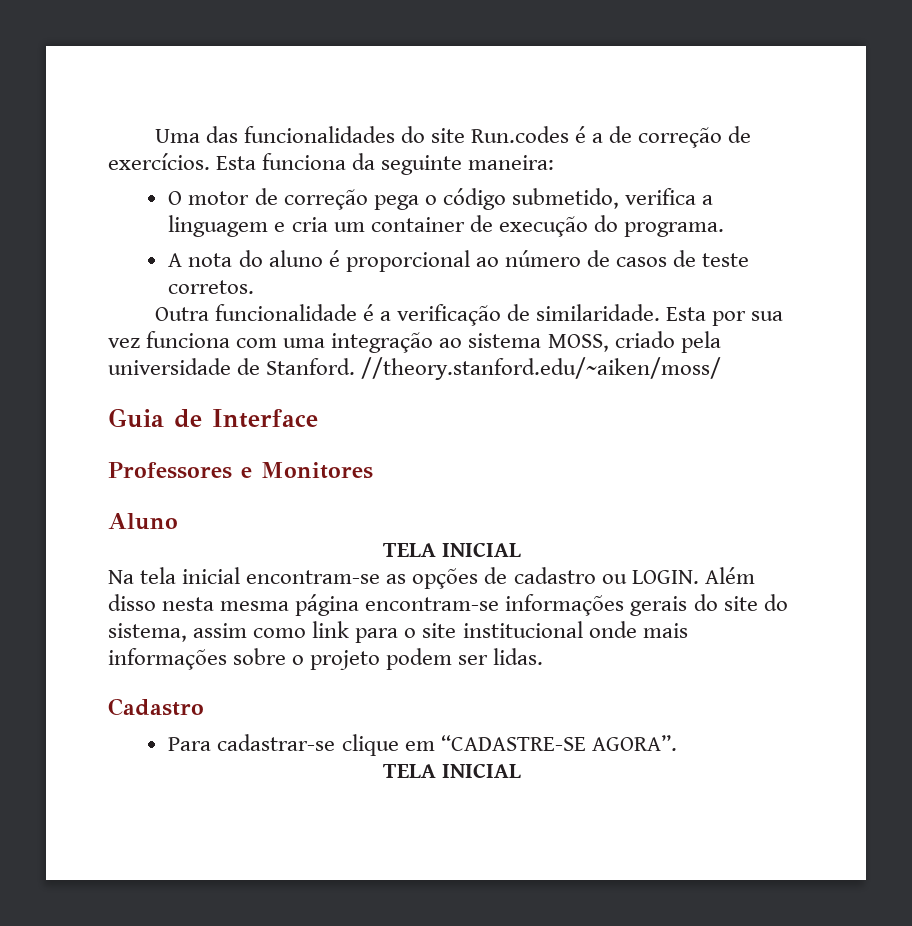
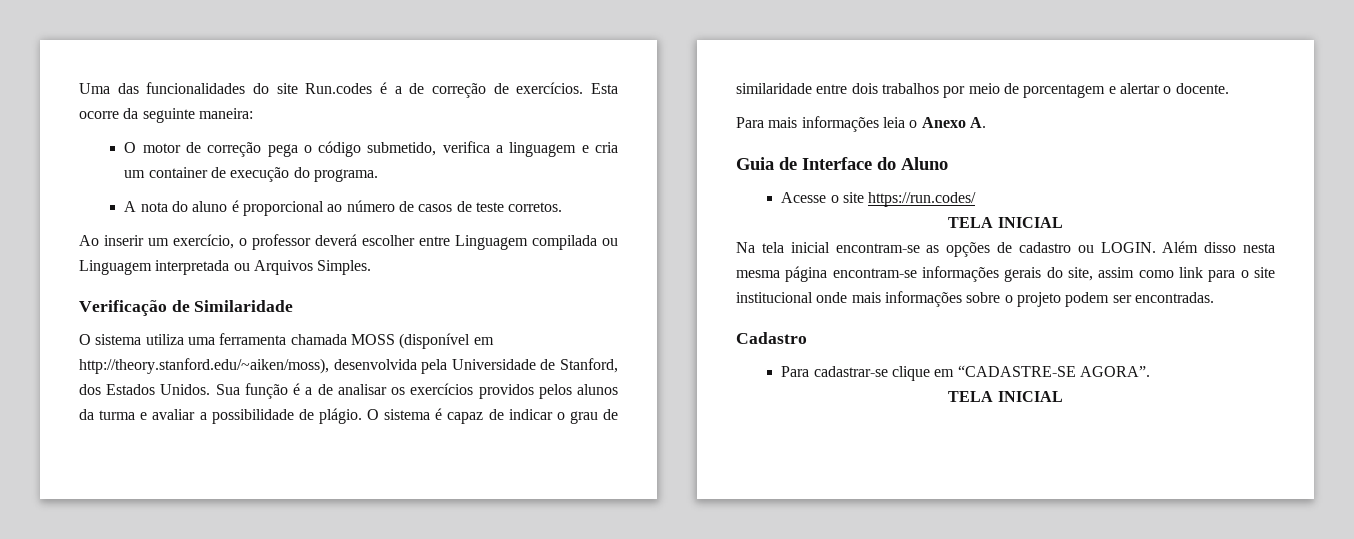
- Esta funciona da seguinte maneira:
+ Esta ocorre da seguinte maneira:
- Outra funcionalidade é a verificação de similaridade. Esta por sua vez funciona com uma integração ao sistema MOSS, criado pela universidade de Stanford. //theory.stanford.edu/~aiken/moss/
- Guia de Interface
- Professores e Monitores
- Aluno
+ Ao inserir um exercício, o professor deverá escolher entre Linguagem compilada ou Linguagem interpretada ou Arquivos Simples.
+ Verificação de Similaridade
+ O sistema utiliza uma ferramenta chamada MOSS (disponível em http://theory.stanford.edu/~aiken/moss), desenvolvida pela Universidade de Stanford, dos Estados Unidos. Sua função é a de analisar os exercícios providos pelos alunos da turma e avaliar a possibilidade de plágio. O sistema é capaz de indicar o grau de similaridade entre dois trabalhos por meio de porcentagem e alertar o docente.
+ Para mais informações leia o Anexo A.
+ Guia de Interface do Aluno
+ Acesse o site https://run.codes/
- Além disso nesta mesma página encontram-se informações gerais do site do sistema, assim como link para o site institucional onde mais informações sobre o projeto podem ser lidas.
+ Além disso nesta mesma página encontram-se informações gerais do site, assim como link para o site institucional onde mais informações sobre o projeto podem ser encontradas.

